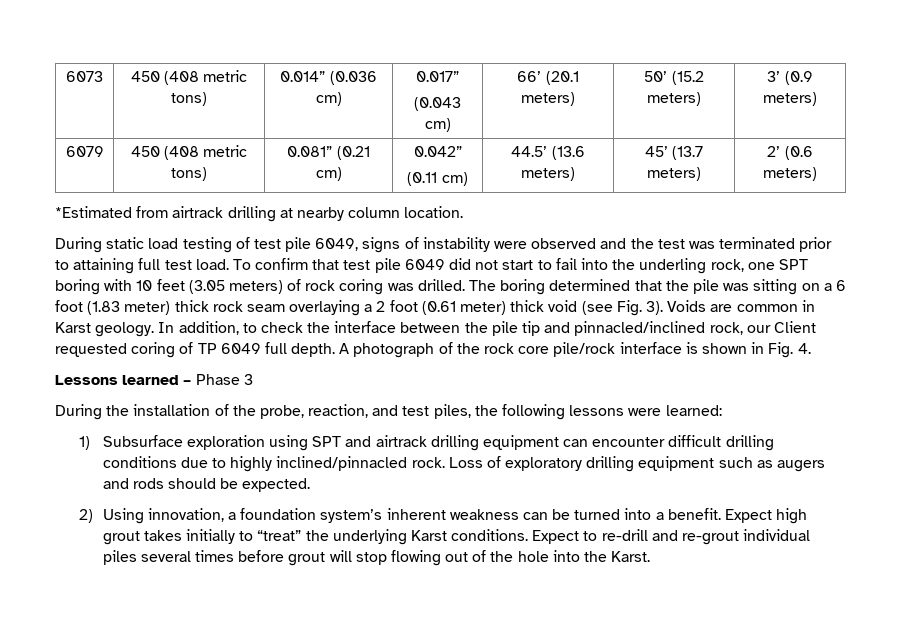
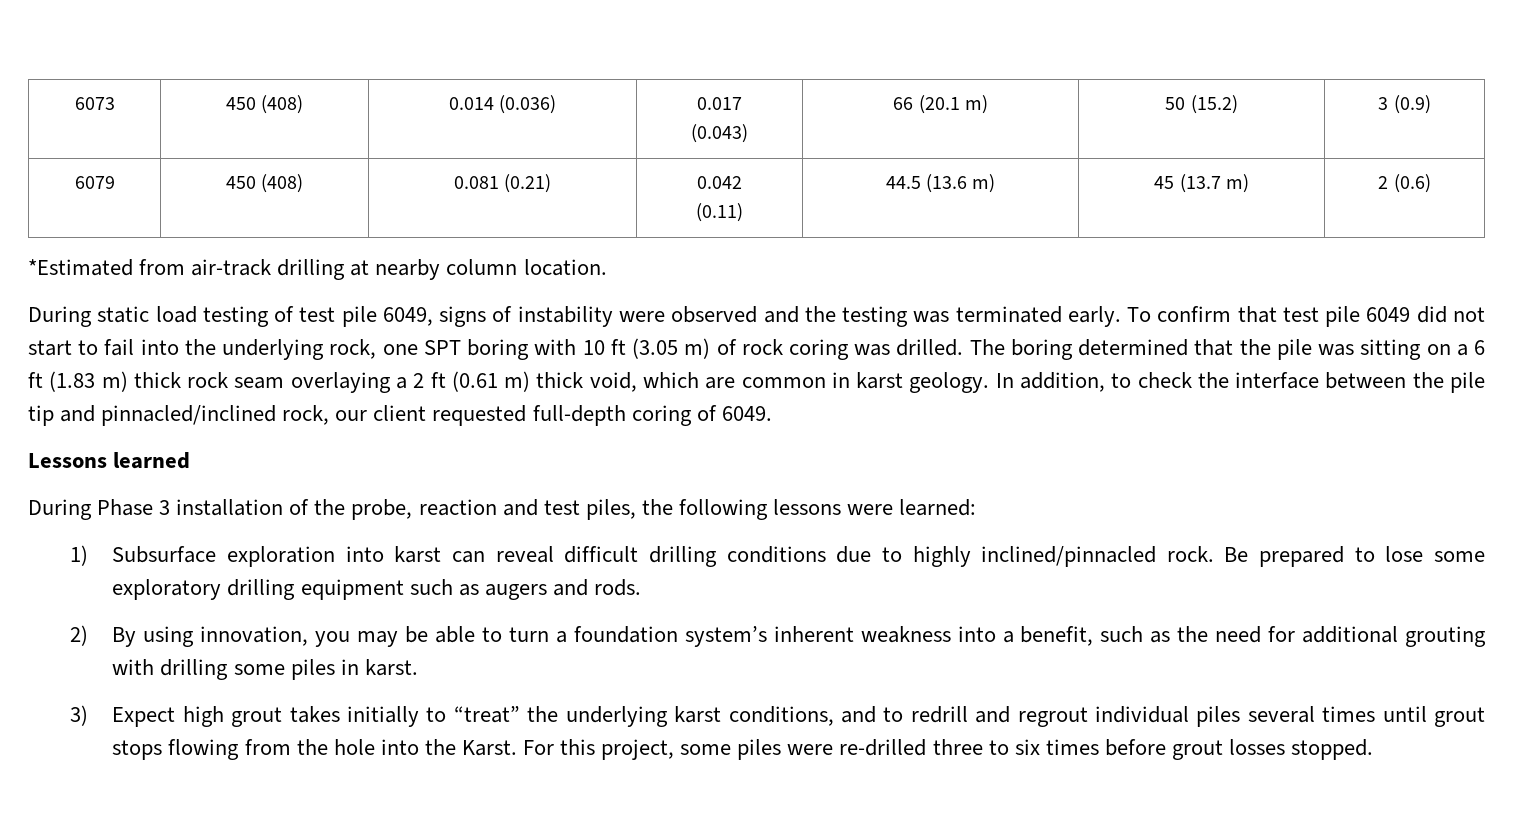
- 6073 | 450 (408 metric tons) | 0.014” (0.036 cm) | 0.017”
- (0.043 cm) | 66’ (20.1 meters) | 50’ (15.2 meters) | 3’ (0.9 meters)
- 6079 | 450 (408 metric tons) | 0.081” (0.21 cm) | 0.042”
- (0.11 cm) | 44.5’ (13.6 meters) | 45’ (13.7 meters) | 2’ (0.6 meters)
+ 6073 | 450 (408) | 0.014 (0.036) | 0.017
+ (0.043) | 66 (20.1 m) | 50 (15.2) | 3 (0.9)
+ 6079 | 450 (408) | 0.081 (0.21) | 0.042
+ (0.11) | 44.5 (13.6 m) | 45 (13.7 m) | 2 (0.6)
- *Estimated from airtrack drilling at nearby column location.
+ *Estimated from air-track drilling at nearby column location.
- During static load testing of test pile 6049, signs of instability were observed and the test was terminated prior to attaining full test load.
+ During static load testing of test pile 6049, signs of instability were observed and the testing was terminated early.
- To confirm that test pile 6049 did not start to fail into the underling rock, one SPT boring with 10 feet (3.05 meters) of rock coring was drilled.
+ To confirm that test pile 6049 did not start to fail into the underlying rock, one SPT boring with 10 ft (3.05 m) of rock coring was drilled.
- The boring determined that the pile was sitting on a 6 foot (1.83 meter) thick rock seam overlaying a 2 foot (0.61 meter) thick void (see Fig. 3). Voids are common in Karst geology.
+ The boring determined that the pile was sitting on a 6 ft (1.83 m) thick rock seam overlaying a 2 ft (0.61 m) thick void, which are common in karst geology.
- In addition, to check the interface between the pile tip and pinnacled/inclined rock, our Client requested coring of TP 6049 full depth. A photograph of the rock core pile/rock interface is shown in Fig. 4.
+ In addition, to check the interface between the pile tip and pinnacled/inclined rock, our client requested full-depth coring of 6049.
- Lessons learned – Phase 3
- During the installation of the probe, reaction, and test piles, the following lessons were learned:
+ Lessons learned
+ During Phase 3 installation of the probe, reaction and test piles, the following lessons were learned:
- 1) Subsurface exploration using SPT and airtrack drilling equipment can encounter difficult drilling conditions due to highly inclined/pinnacled rock.
+ 1) Subsurface exploration into karst can reveal difficult drilling conditions due to highly inclined/pinnacled rock.
- Loss of exploratory drilling equipment such as augers and rods should be expected.
- 2) Using innovation, a foundation system’s inherent weakness can be turned into a benefit. Expect high grout takes initially to “treat” the underlying Karst conditions. Expect to re-drill and re-grout individual piles several times before grout will stop flowing out of the hole into the Karst.
+ Be prepared to lose some exploratory drilling equipment such as augers and rods.
+ 2) By using innovation, you may be able to turn a foundation system’s inherent weakness into a benefit, such as the need for additional grouting with drilling some piles in karst.
+ 3) Expect high grout takes initially to “treat” the underlying karst conditions, and to redrill and regrout individual piles several times until grout stops flowing from the hole into the Karst.
+ For this project, some piles were re-drilled three to six times before grout losses stopped.

